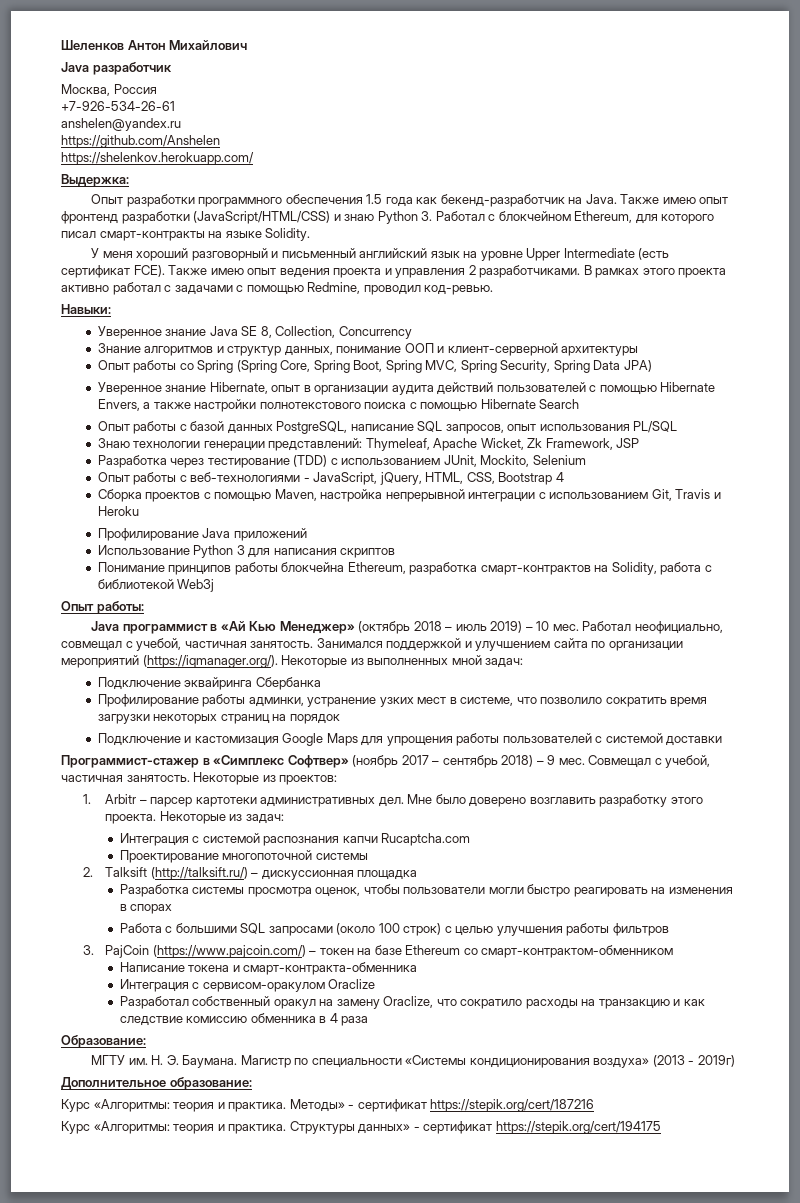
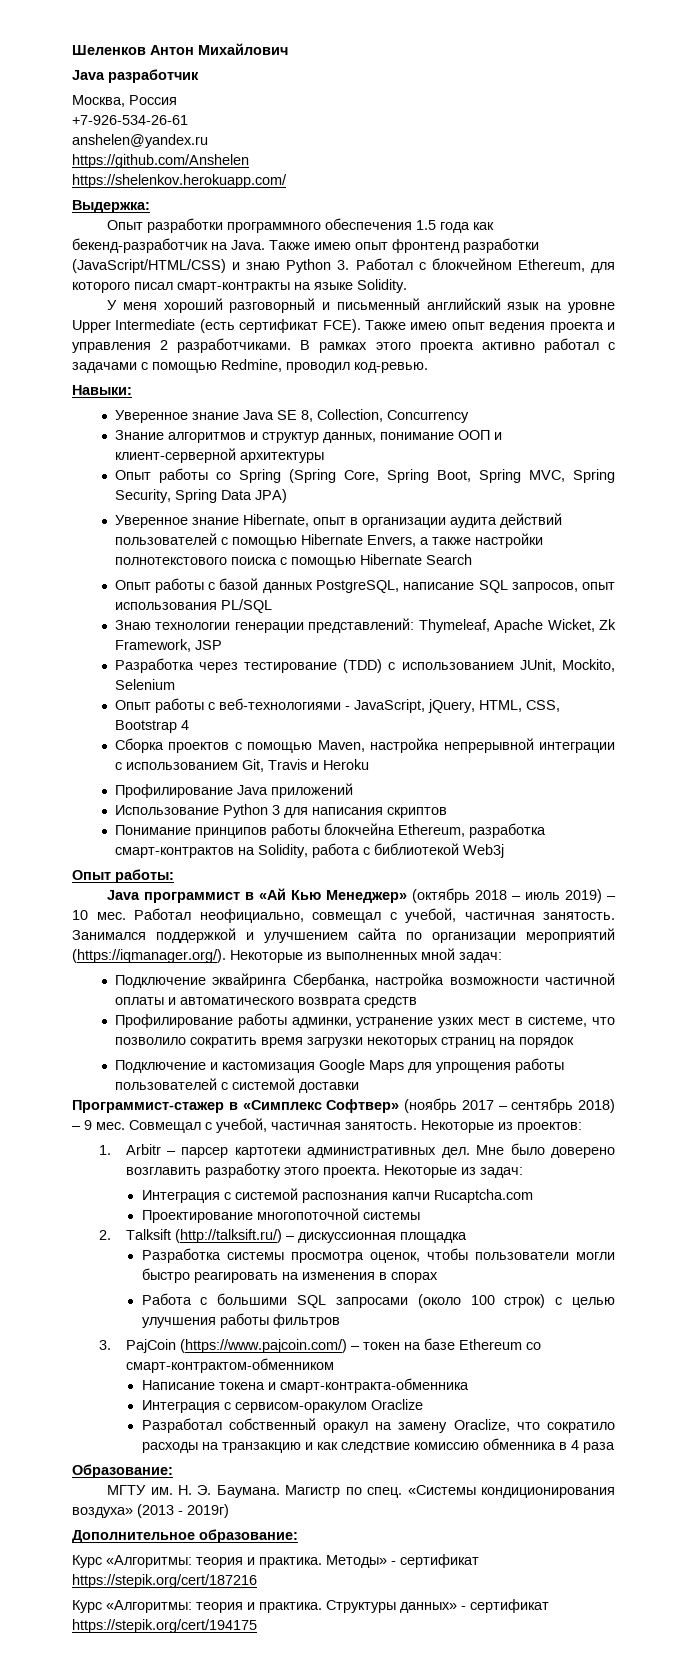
- Подключение эквайринга Сбербанка
+ Подключение эквайринга Сбербанка, настройка возможности частичной оплаты и автоматического возврата средств
- Магистр по специальности «Системы кондиционирования воздуха» (2013 - 2019г)
+ Магистр по спец. «Системы кондиционирования воздуха» (2013 - 2019г)

